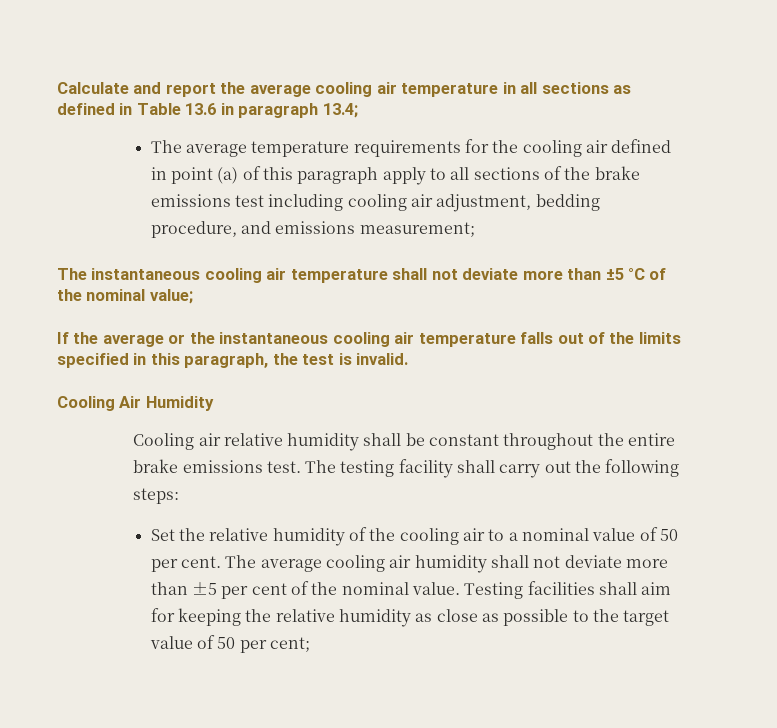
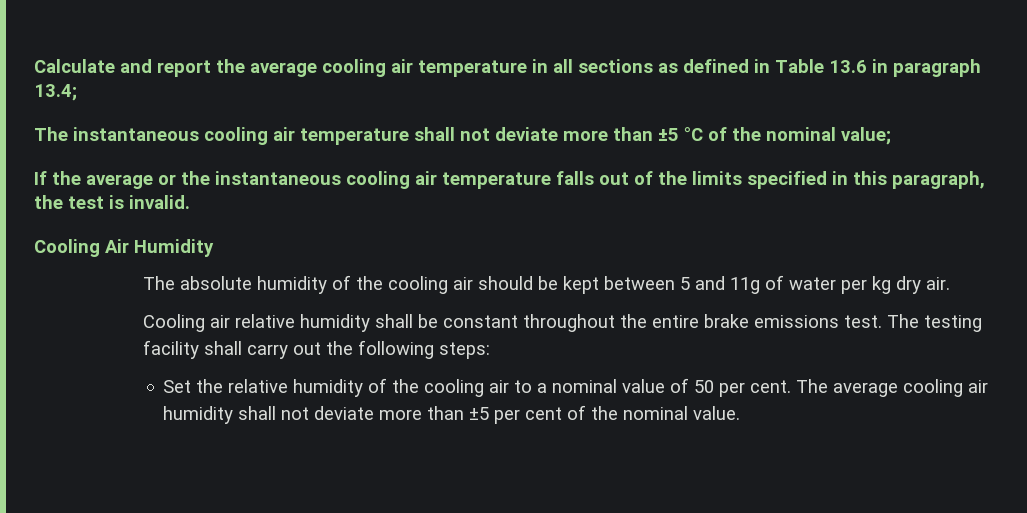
- The average temperature requirements for the cooling air defined in point (a) of this paragraph apply to all sections of the brake emissions test including cooling air adjustment, bedding procedure, and emissions measurement;
+ The absolute humidity of the cooling air should be kept between 5 and 11g of water per kg dry air.
- Testing facilities shall aim for keeping the relative humidity as close as possible to the target value of 50 per cent;

